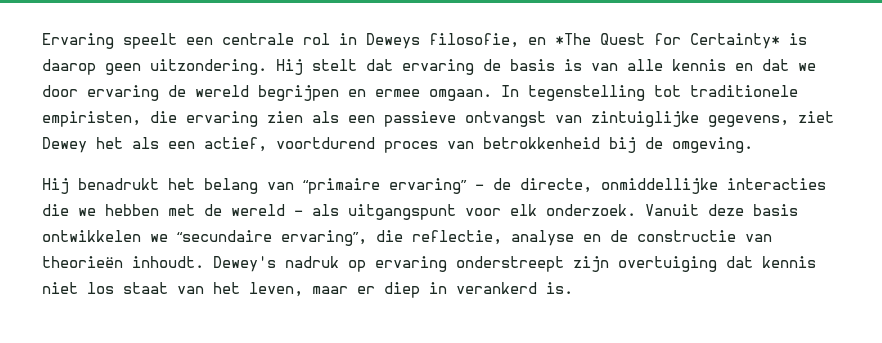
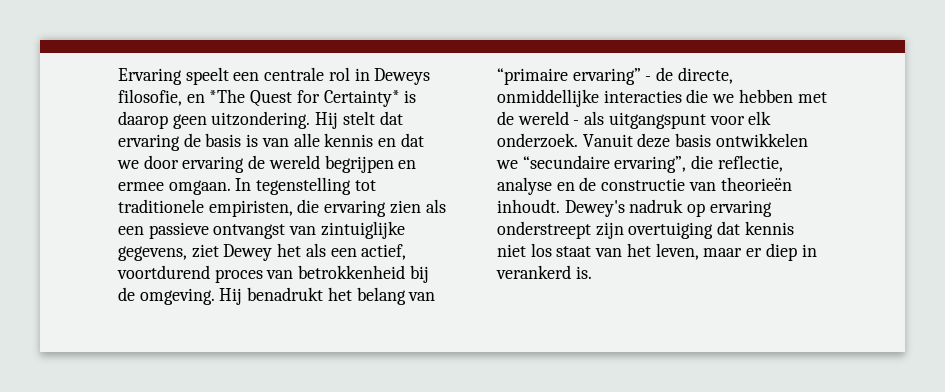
- In tegenstelling tot traditionele empiristen, die ervaring zien als een passieve ontvangst van zintuiglijke gegevens, ziet Dewey het als een actief, voortdurend proces van betrokkenheid bij de omgeving.
- Hij benadrukt het belang van “primaire ervaring” - de directe, onmiddellijke interacties die we hebben met de wereld - als uitgangspunt voor elk onderzoek.
+ In tegenstelling tot traditionele empiristen, die ervaring zien als een passieve ontvangst van zintuiglijke gegevens, ziet Dewey het als een actief, voortdurend proces van betrokkenheid bij de omgeving. Hij benadrukt het belang van “primaire ervaring” - de directe, onmiddellijke interacties die we hebben met de wereld - als uitgangspunt voor elk onderzoek.

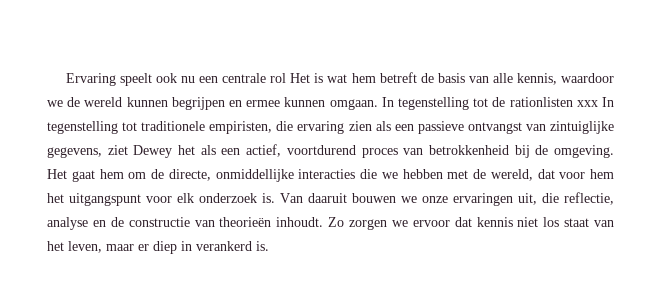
- Ervaring speelt een centrale rol in Deweys filosofie, en *The Quest for Certainty* is daarop geen uitzondering. Hij stelt dat ervaring de basis is van alle kennis en dat we door ervaring de wereld begrijpen en ermee omgaan.
+ Ervaring speelt ook nu een centrale rol Het is wat hem betreft de basis van alle kennis, waardoor we de wereld kunnen begrijpen en ermee kunnen omgaan.
- In tegenstelling tot traditionele empiristen, die ervaring zien als een passieve ontvangst van zintuiglijke gegevens, ziet Dewey het als een actief, voortdurend proces van betrokkenheid bij de omgeving.
+ In tegenstelling tot de rationlisten xxx In tegenstelling tot traditionele empiristen, die ervaring zien als een passieve ontvangst van zintuiglijke gegevens, ziet Dewey het als een actief, voortdurend proces van betrokkenheid bij de omgeving.
- Hij benadrukt het belang van “primaire ervaring” - de directe, onmiddellijke interacties die we hebben met de wereld - als uitgangspunt voor elk onderzoek. Vanuit deze basis ontwikkelen we “secundaire ervaring”, die reflectie, analyse en de constructie van theorieën inhoudt.
+ Het gaat hem om de directe, onmiddellijke interacties die we hebben met de wereld, dat voor hem het uitgangspunt voor elk onderzoek is. Van daaruit bouwen we onze ervaringen uit, die reflectie, analyse en de constructie van theorieën inhoudt.
- Dewey's nadruk op ervaring onderstreept zijn overtuiging dat kennis niet los staat van het leven, maar er diep in verankerd is.
+ Zo zorgen we ervoor dat kennis niet los staat van het leven, maar er diep in verankerd is.

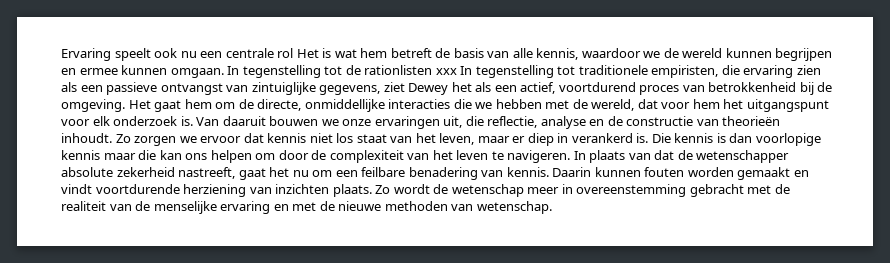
+ Die kennis is dan voorlopige kennis maar die kan ons helpen om door de complexiteit van het leven te navigeren. In plaats van dat de wetenschapper absolute zekerheid nastreeft, gaat het nu om een feilbare benadering van kennis. Daarin kunnen fouten worden gemaakt en vindt voortdurende herziening van inzichten plaats. Zo wordt de wetenschap meer in overeenstemming gebracht met de realiteit van de menselijke ervaring en met de nieuwe methoden van wetenschap.

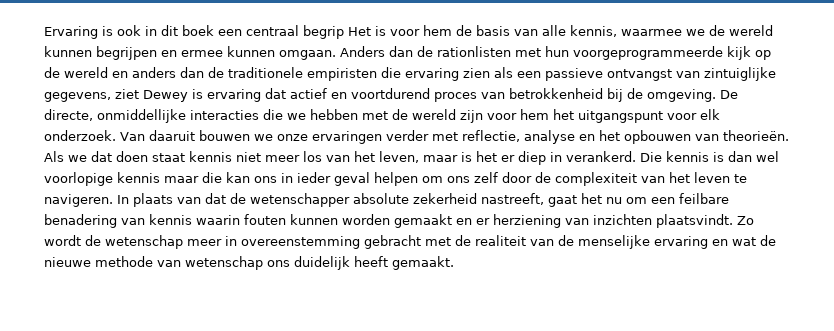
- Ervaring speelt ook nu een centrale rol Het is wat hem betreft de basis van alle kennis, waardoor we de wereld kunnen begrijpen en ermee kunnen omgaan.
+ Ervaring is ook in dit boek een centraal begrip Het is voor hem de basis van alle kennis, waarmee we de wereld kunnen begrijpen en ermee kunnen omgaan.
- In tegenstelling tot de rationlisten xxx In tegenstelling tot traditionele empiristen, die ervaring zien als een passieve ontvangst van zintuiglijke gegevens, ziet Dewey het als een actief, voortdurend proces van betrokkenheid bij de omgeving.
+ Anders dan de rationlisten met hun voorgeprogrammeerde kijk op de wereld en anders dan de traditionele empiristen die ervaring zien als een passieve ontvangst van zintuiglijke gegevens, ziet Dewey is ervaring dat actief en voortdurend proces van betrokkenheid bij de omgeving.
- Het gaat hem om de directe, onmiddellijke interacties die we hebben met de wereld, dat voor hem het uitgangspunt voor elk onderzoek is.
+ De directe, onmiddellijke interacties die we hebben met de wereld zijn voor hem het uitgangspunt voor elk onderzoek.
- Van daaruit bouwen we onze ervaringen uit, die reflectie, analyse en de constructie van theorieën inhoudt. Zo zorgen we ervoor dat kennis niet los staat van het leven, maar er diep in verankerd is.
+ Van daaruit bouwen we onze ervaringen verder met reflectie, analyse en het opbouwen van theorieën. Als we dat doen staat kennis niet meer los van het leven, maar is het er diep in verankerd.
- Die kennis is dan voorlopige kennis maar die kan ons helpen om door de complexiteit van het leven te navigeren.
+ Die kennis is dan wel voorlopige kennis maar die kan ons in ieder geval helpen om ons zelf door de complexiteit van het leven te navigeren.
- In plaats van dat de wetenschapper absolute zekerheid nastreeft, gaat het nu om een feilbare benadering van kennis. Daarin kunnen fouten worden gemaakt en vindt voortdurende herziening van inzichten plaats.
+ In plaats van dat de wetenschapper absolute zekerheid nastreeft, gaat het nu om een feilbare benadering van kennis waarin fouten kunnen worden gemaakt en er herziening van inzichten plaatsvindt.
- Zo wordt de wetenschap meer in overeenstemming gebracht met de realiteit van de menselijke ervaring en met de nieuwe methoden van wetenschap.
+ Zo wordt de wetenschap meer in overeenstemming gebracht met de realiteit van de menselijke ervaring en wat de nieuwe methode van wetenschap ons duidelijk heeft gemaakt.

